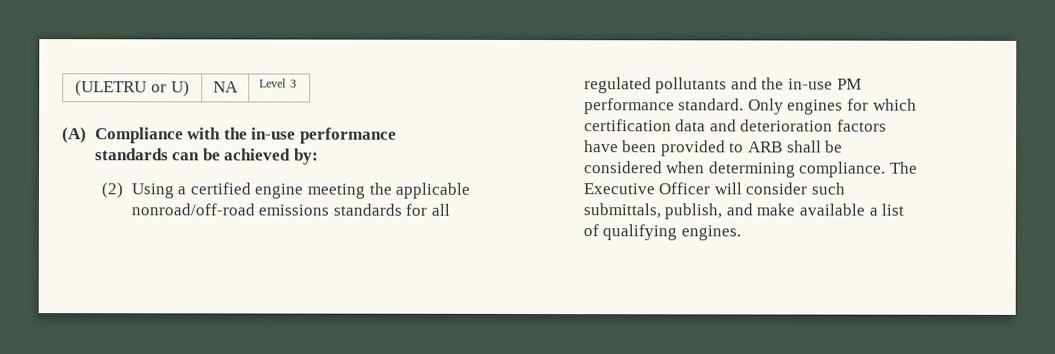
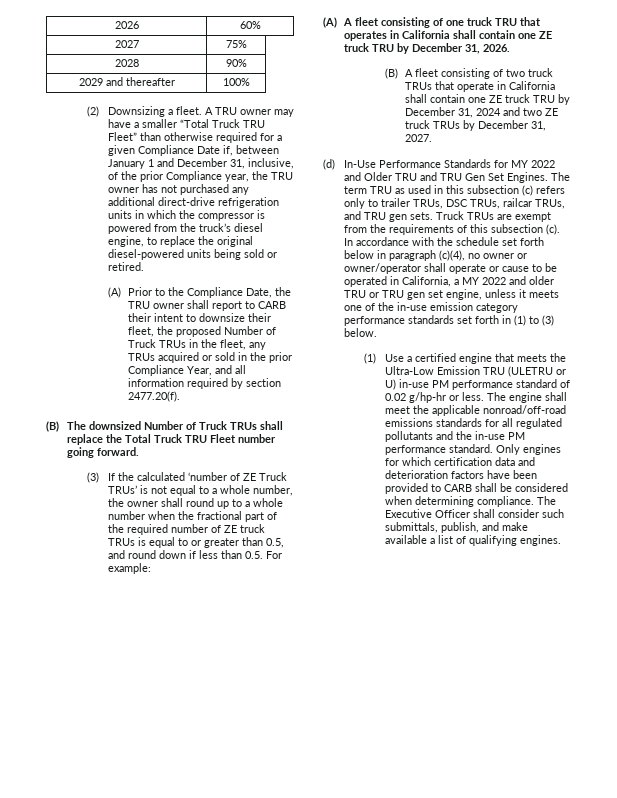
- (ULETRU or U) | NA | Level 3
- (A) Compliance with the in-use performance standards can be achieved by:
- (2) Using a certified engine meeting the applicable nonroad/off-road emissions standards for all regulated pollutants and the in-use PM performance standard.
+ 2026 | 60%
+ 2027 | 75%
+ 2028 | 90%
+ 2029 and thereafter | 100%
+ (2) Downsizing a fleet. A TRU owner may have a smaller “Total Truck TRU Fleet” than otherwise required for a given Compliance Date if, between January 1 and December 31, inclusive, of the prior Compliance year, the TRU owner has not purchased any additional direct-drive refrigeration units in which the compressor is powered from the truck’s diesel engine, to replace the original diesel-powered units being sold or retired.
+ (A) Prior to the Compliance Date, the TRU owner shall report to CARB their intent to downsize their fleet, the proposed Number of Truck TRUs in the fleet, any TRUs acquired or sold in the prior Compliance Year, and all information required by section 2477.20(f).
+ (B) The downsized Number of Truck TRUs shall replace the Total Truck TRU Fleet number going forward.
+ (3) If the calculated ‘number of ZE Truck TRUs’ is not equal to a whole number, the owner shall round up to a whole number when the fractional part of the required number of ZE truck TRUs is equal to or greater than 0.5, and round down if less than 0.5. For example:
+ (A) A fleet consisting of one truck TRU that operates in California shall contain one ZE truck TRU by December 31, 2026.
+ (B) A fleet consisting of two truck TRUs that operate in California shall contain one ZE truck TRU by December 31, 2024 and two ZE truck TRUs by December 31, 2027.
+ (d) In-Use Performance Standards for MY 2022 and Older TRU and TRU Gen Set Engines. The term TRU as used in this subsection (c) refers only to trailer TRUs, DSC TRUs, railcar TRUs, and TRU gen sets. Truck TRUs are exempt from the requirements of this subsection (c). In accordance with the schedule set forth below in paragraph (c)(4), no owner or owner/operator shall operate or cause to be operated in California, a MY 2022 and older TRU or TRU gen set engine, unless it meets one of the in-use emission category performance standards set forth in (1) to (3) below.
+ (1) Use a certified engine that meets the Ultra-Low Emission TRU (ULETRU or U) in-use PM performance standard of 0.02 g/hp-hr or less. The engine shall meet the applicable nonroad/off-road emissions standards for all regulated pollutants and the in-use PM performance standard.
- Only engines for which certification data and deterioration factors have been provided to ARB shall be considered when determining compliance.
+ Only engines for which certification data and deterioration factors have been provided to CARB shall be considered when determining compliance.
- The Executive Officer will consider such submittals, publish, and make available a list of qualifying engines.
+ The Executive Officer shall consider such submittals, publish, and make available a list of qualifying engines.

